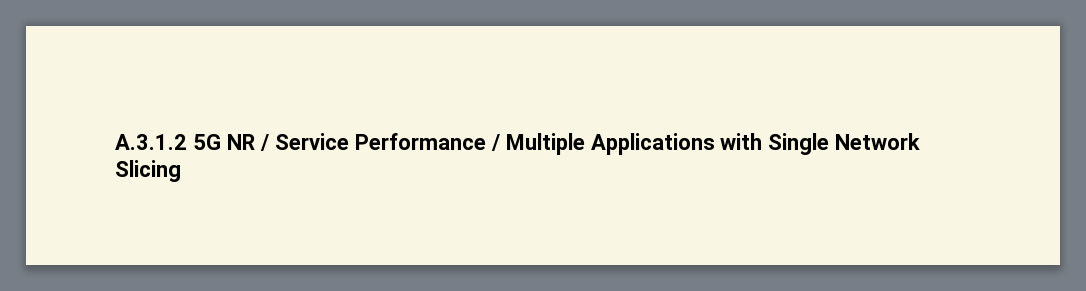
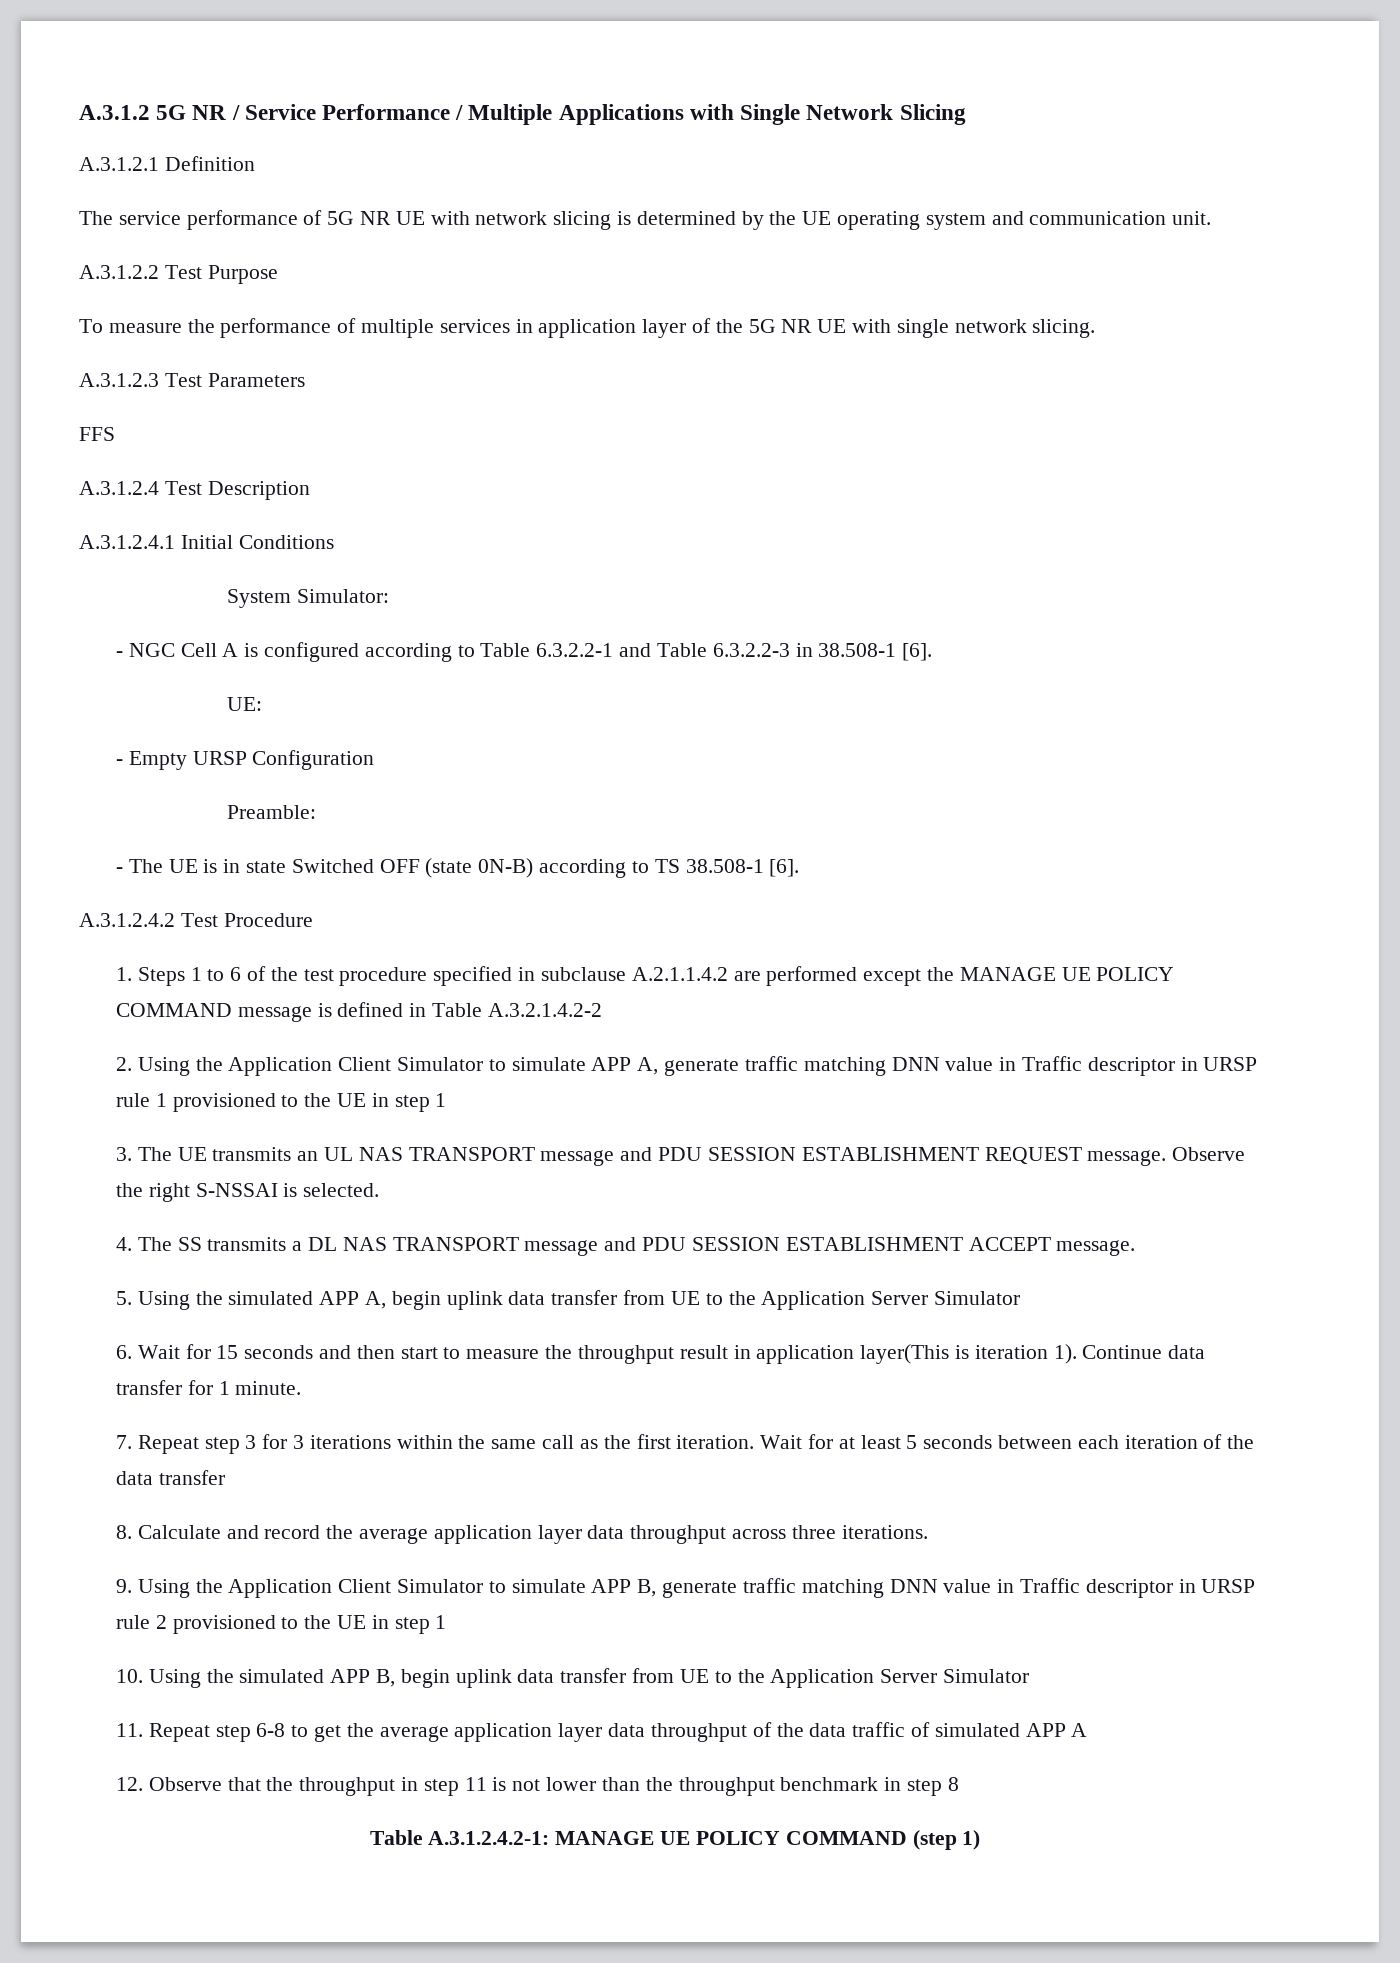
+ A.3.1.2.1 Definition
+ The service performance of 5G NR UE with network slicing is determined by the UE operating system and communication unit.
+ A.3.1.2.2 Test Purpose
+ To measure the performance of multiple services in application layer of the 5G NR UE with single network slicing.
+ A.3.1.2.3 Test Parameters
+ FFS
+ A.3.1.2.4 Test Description
+ A.3.1.2.4.1 Initial Conditions
+ System Simulator:
+ - NGC Cell A is configured according to Table 6.3.2.2-1 and Table 6.3.2.2-3 in 38.508-1 [6].
+ UE:
+ - Empty URSP Configuration
+ Preamble:
+ - The UE is in state Switched OFF (state 0N-B) according to TS 38.508-1 [6].
+ A.3.1.2.4.2 Test Procedure
+ 1. Steps 1 to 6 of the test procedure specified in subclause A.2.1.1.4.2 are performed except the MANAGE UE POLICY COMMAND message is defined in Table A.3.2.1.4.2-2
+ 2. Using the Application Client Simulator to simulate APP A, generate traffic matching DNN value in Traffic descriptor in URSP rule 1 provisioned to the UE in step 1
+ 3. The UE transmits an UL NAS TRANSPORT message and PDU SESSION ESTABLISHMENT REQUEST message. Observe the right S-NSSAI is selected.
+ 4. The SS transmits a DL NAS TRANSPORT message and PDU SESSION ESTABLISHMENT ACCEPT message.
+ 5. Using the simulated APP A, begin uplink data transfer from UE to the Application Server Simulator
+ 6. Wait for 15 seconds and then start to measure the throughput result in application layer(This is iteration 1). Continue data transfer for 1 minute.
+ 7. Repeat step 3 for 3 iterations within the same call as the first iteration. Wait for at least 5 seconds between each iteration of the data transfer
+ 8. Calculate and record the average application layer data throughput across three iterations.
+ 9. Using the Application Client Simulator to simulate APP B, generate traffic matching DNN value in Traffic descriptor in URSP rule 2 provisioned to the UE in step 1
+ 10. Using the simulated APP B, begin uplink data transfer from UE to the Application Server Simulator
+ 11. Repeat step 6-8 to get the average application layer data throughput of the data traffic of simulated APP A
+ 12. Observe that the throughput in step 11 is not lower than the throughput benchmark in step 8
+ Table A.3.1.2.4.2-1: MANAGE UE POLICY COMMAND (step 1)

